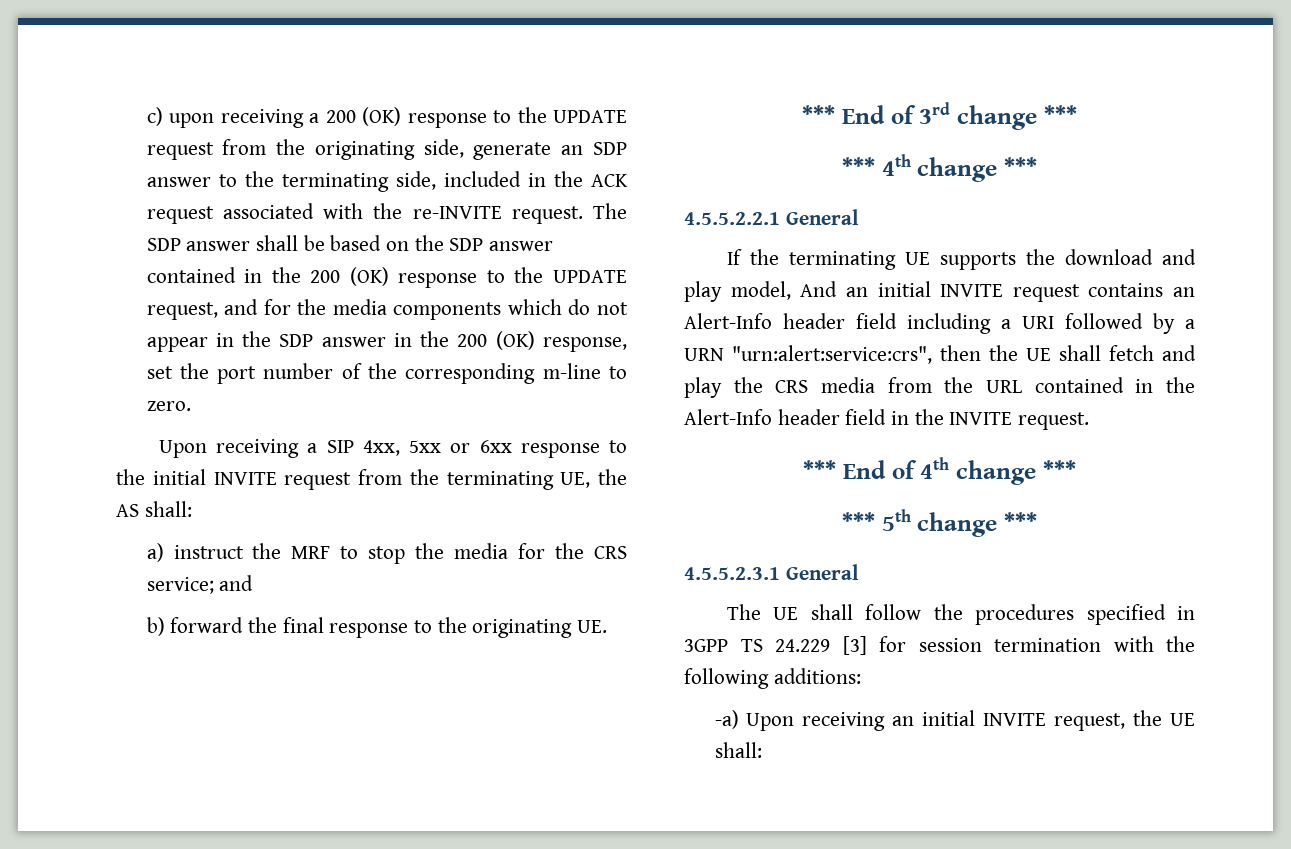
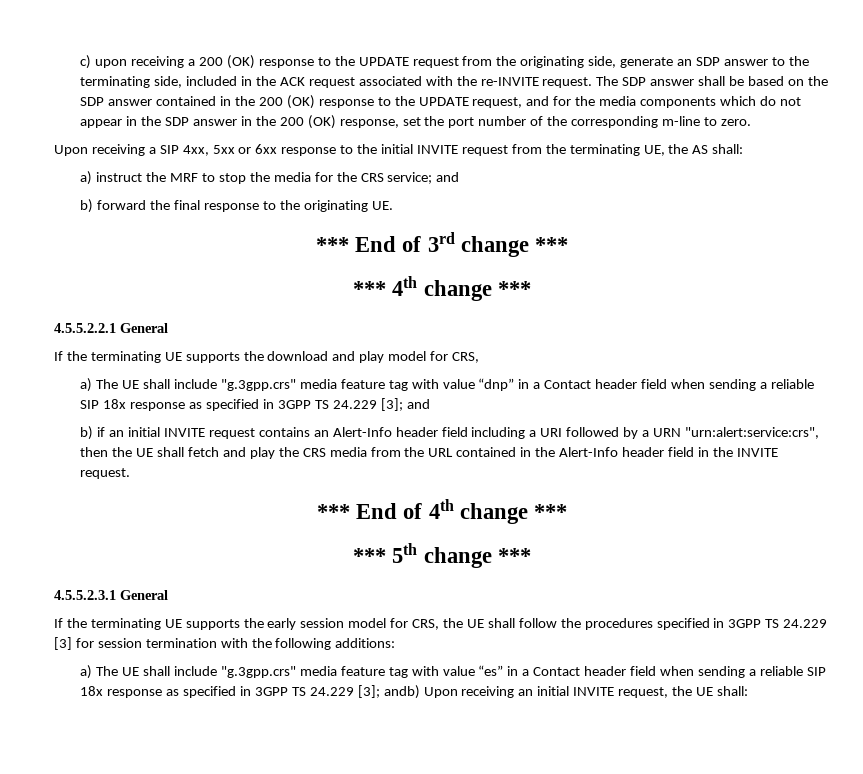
- If the terminating UE supports the download and play model, And an initial INVITE request contains an Alert-Info header field including a URI followed by a URN "urn:alert:service:crs", then the UE shall fetch and play the CRS media from the URL contained in the Alert-Info header field in the INVITE request.
+ If the terminating UE supports the download and play model for CRS,
+ a) The UE shall include "g.3gpp.crs" media feature tag with value “dnp” in a Contact header field when sending a reliable SIP 18x response as specified in 3GPP TS 24.229 [3]; and
+ b) if an initial INVITE request contains an Alert-Info header field including a URI followed by a URN "urn:alert:service:crs", then the UE shall fetch and play the CRS media from the URL contained in the Alert-Info header field in the INVITE request.
- The UE shall follow the procedures specified in 3GPP TS 24.229 [3] for session termination with the following additions:
+ If the terminating UE supports the early session model for CRS, the UE shall follow the procedures specified in 3GPP TS 24.229 [3] for session termination with the following additions:
- -a) Upon receiving an initial INVITE request, the UE shall:
+ a) The UE shall include "g.3gpp.crs" media feature tag with value “es” in a Contact header field when sending a reliable SIP 18x response as specified in 3GPP TS 24.229 [3]; andb) Upon receiving an initial INVITE request, the UE shall:

